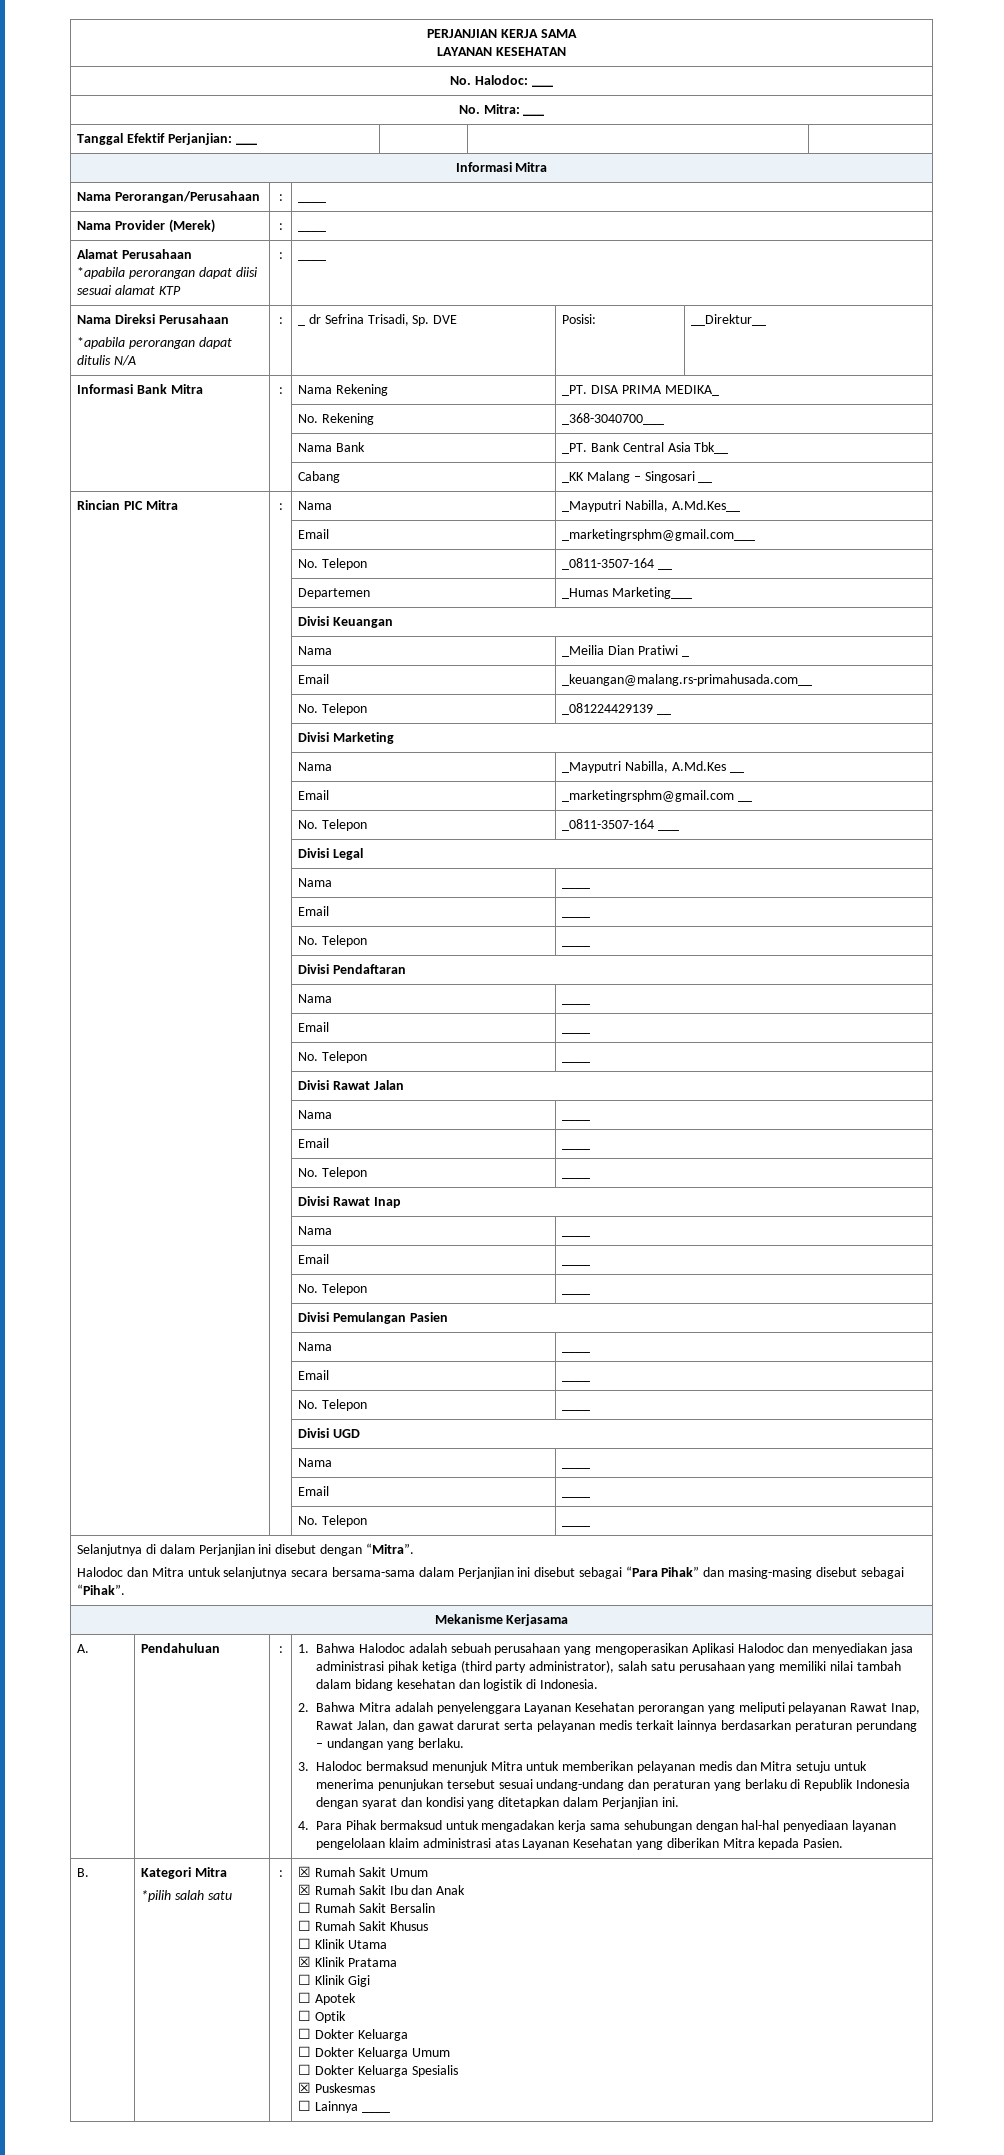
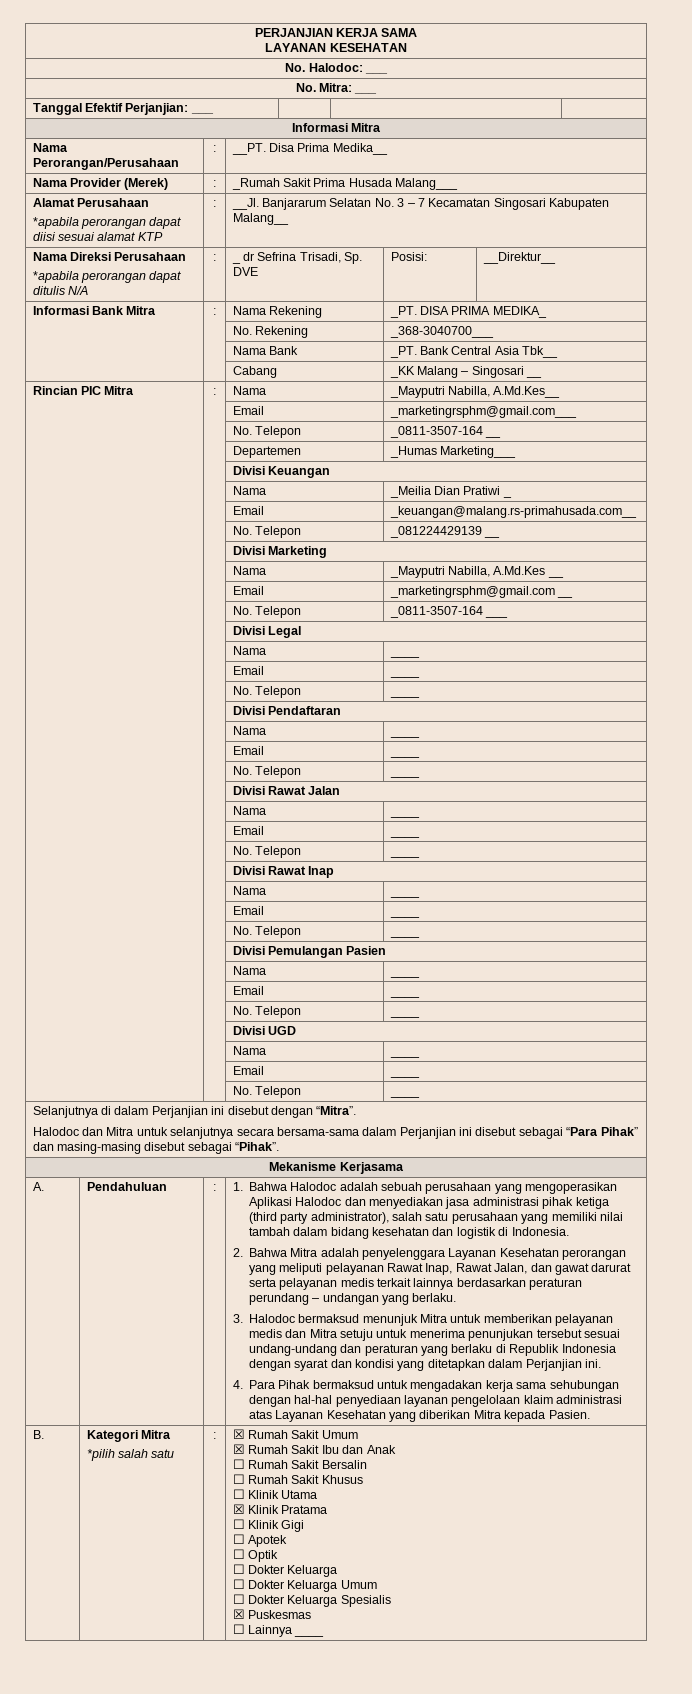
- Nama Perorangan/Perusahaan | : | ____
+ Nama Perorangan/Perusahaan | : | __PT. Disa Prima Medika__
- Nama Provider (Merek) | : | ____
+ Nama Provider (Merek) | : | _Rumah Sakit Prima Husada Malang___
  Alamat Perusahaan
- *apabila perorangan dapat diisi sesuai alamat KTP | : | ____
+ *apabila perorangan dapat diisi sesuai alamat KTP | : | __Jl. Banjararum Selatan No. 3 – 7 Kecamatan Singosari Kabupaten Malang__

